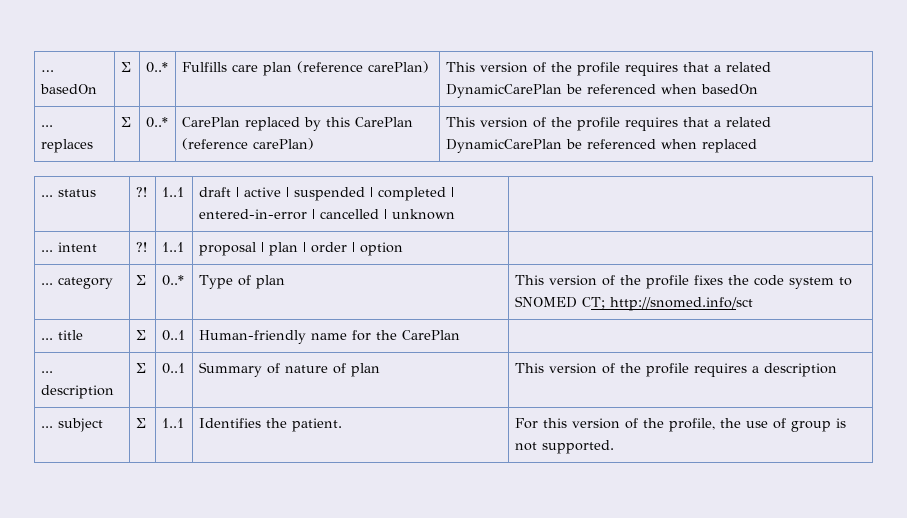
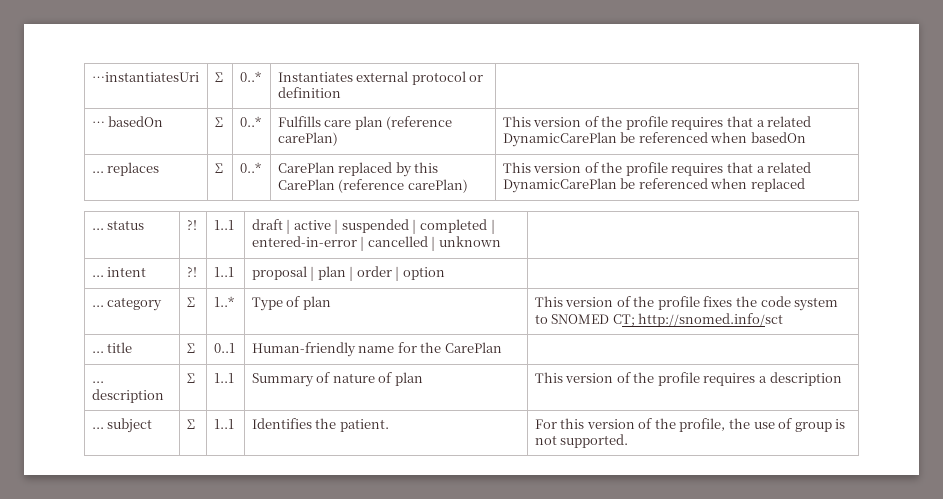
+ …instantiatesUri | Σ | 0..* | Instantiates external protocol or definition |
- ... category | Σ | 0..* | Type of plan | This version of the profile fixes the code system to SNOMED CT; http://snomed.info/sct
+ ... category | Σ | 1..* | Type of plan | This version of the profile fixes the code system to SNOMED CT; http://snomed.info/sct
- ... description | Σ | 0..1 | Summary of nature of plan | This version of the profile requires a description
+ ... description | Σ | 1..1 | Summary of nature of plan | This version of the profile requires a description

